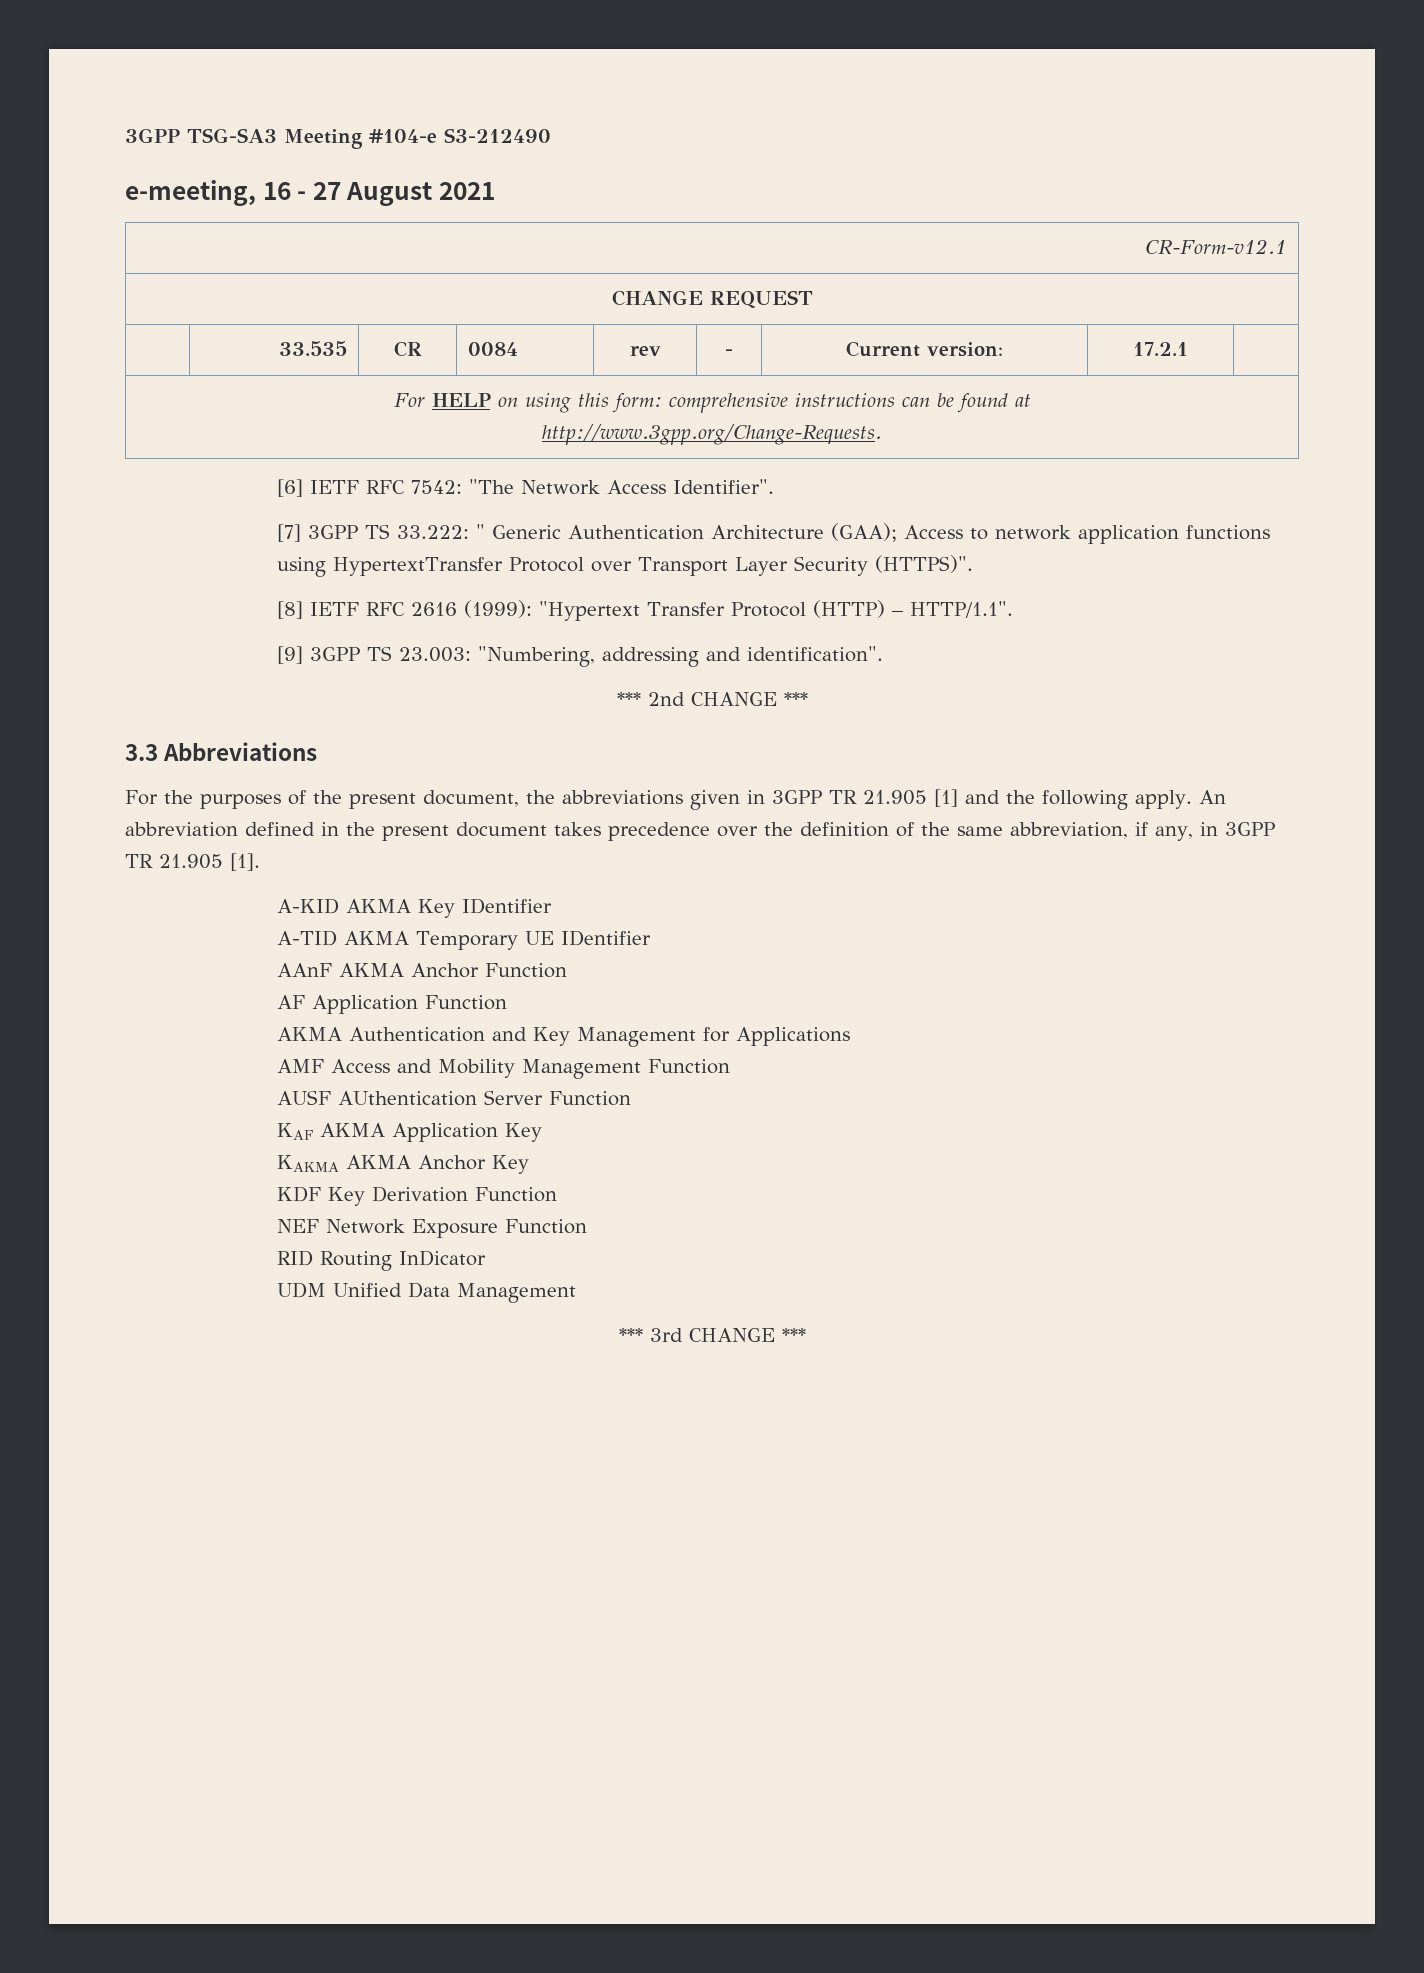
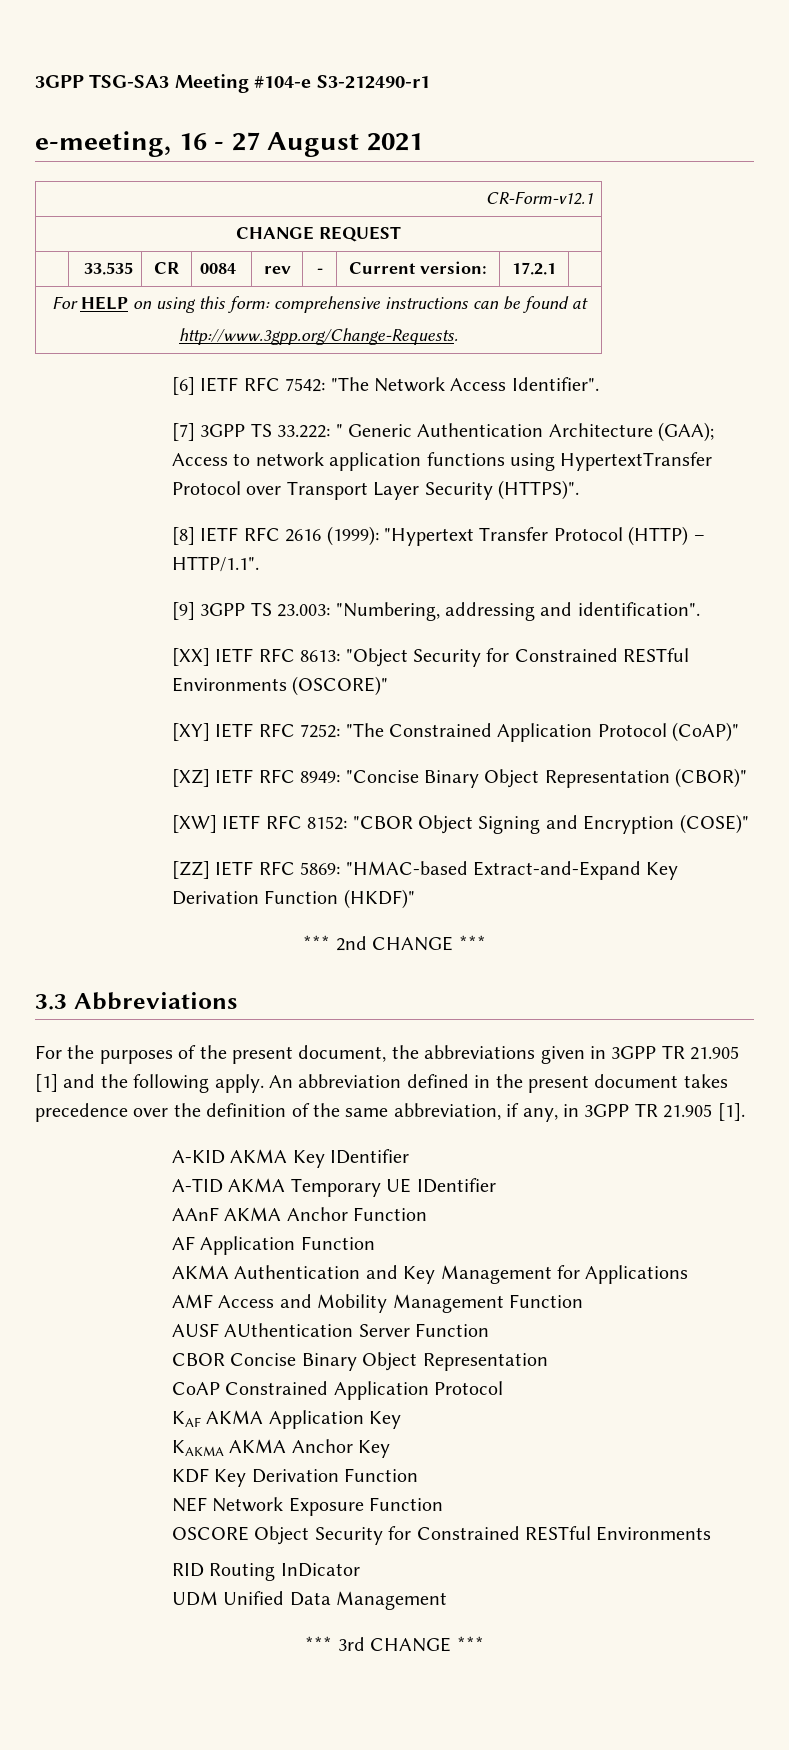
- 3GPP TSG-SA3 Meeting #104-e S3-212490
+ 3GPP TSG-SA3 Meeting #104-e S3-212490-r1
+ [XX] IETF RFC 8613: "Object Security for Constrained RESTful Environments (OSCORE)"
+ [XY] IETF RFC 7252: "The Constrained Application Protocol (CoAP)"
+ [XZ] IETF RFC 8949: "Concise Binary Object Representation (CBOR)"
+ [XW] IETF RFC 8152: "CBOR Object Signing and Encryption (COSE)"
+ [ZZ] IETF RFC 5869: "HMAC-based Extract-and-Expand Key Derivation Function (HKDF)"
+ CBOR Concise Binary Object Representation
+ CoAP Constrained Application Protocol
+ OSCORE Object Security for Constrained RESTful Environments

